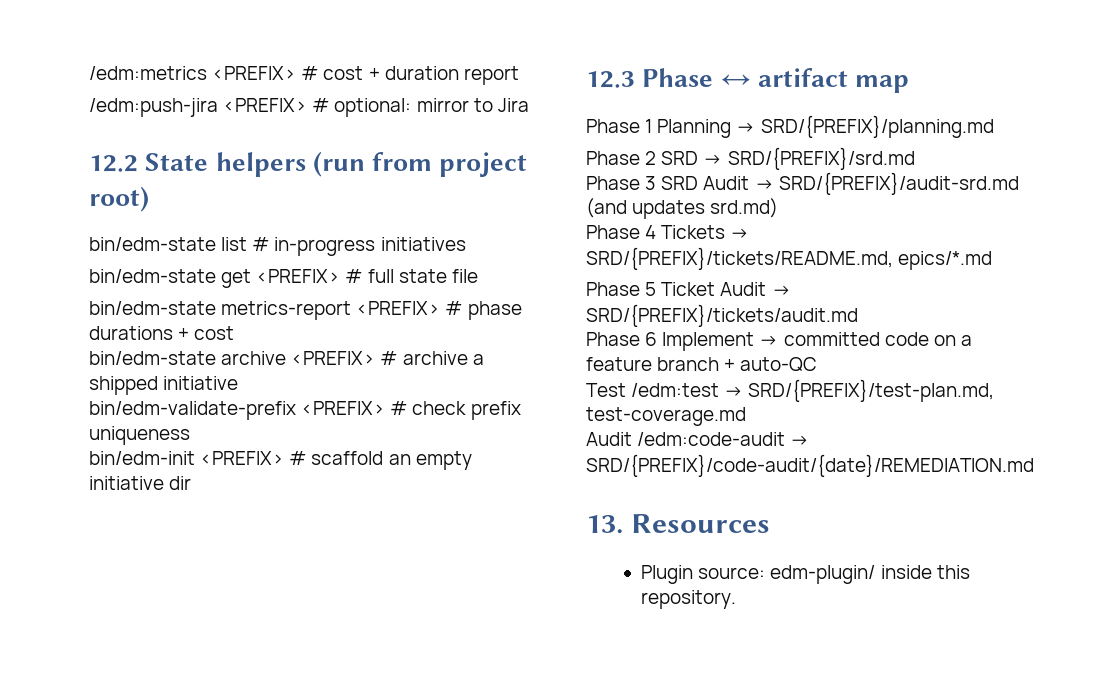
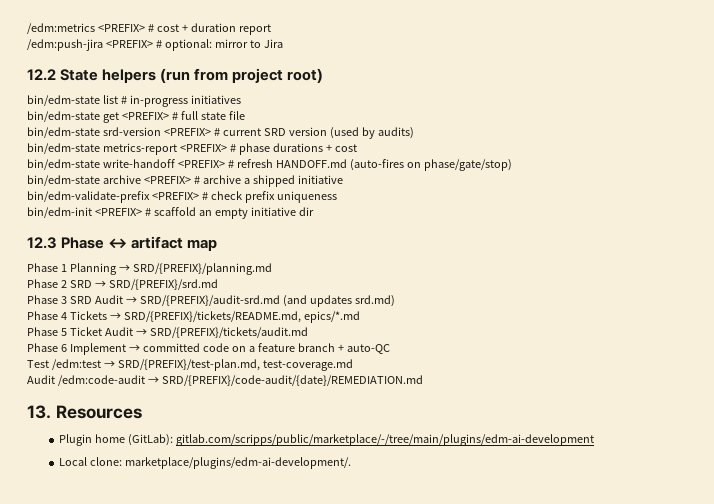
+ bin/edm-state srd-version <PREFIX> # current SRD version (used by audits)
+ bin/edm-state write-handoff <PREFIX> # refresh HANDOFF.md (auto-fires on phase/gate/stop)
- Plugin source: edm-plugin/ inside this repository.
+ Plugin home (GitLab): gitlab.com/scripps/public/marketplace/-/tree/main/plugins/edm-ai-development
+ Local clone: marketplace/plugins/edm-ai-development/.

